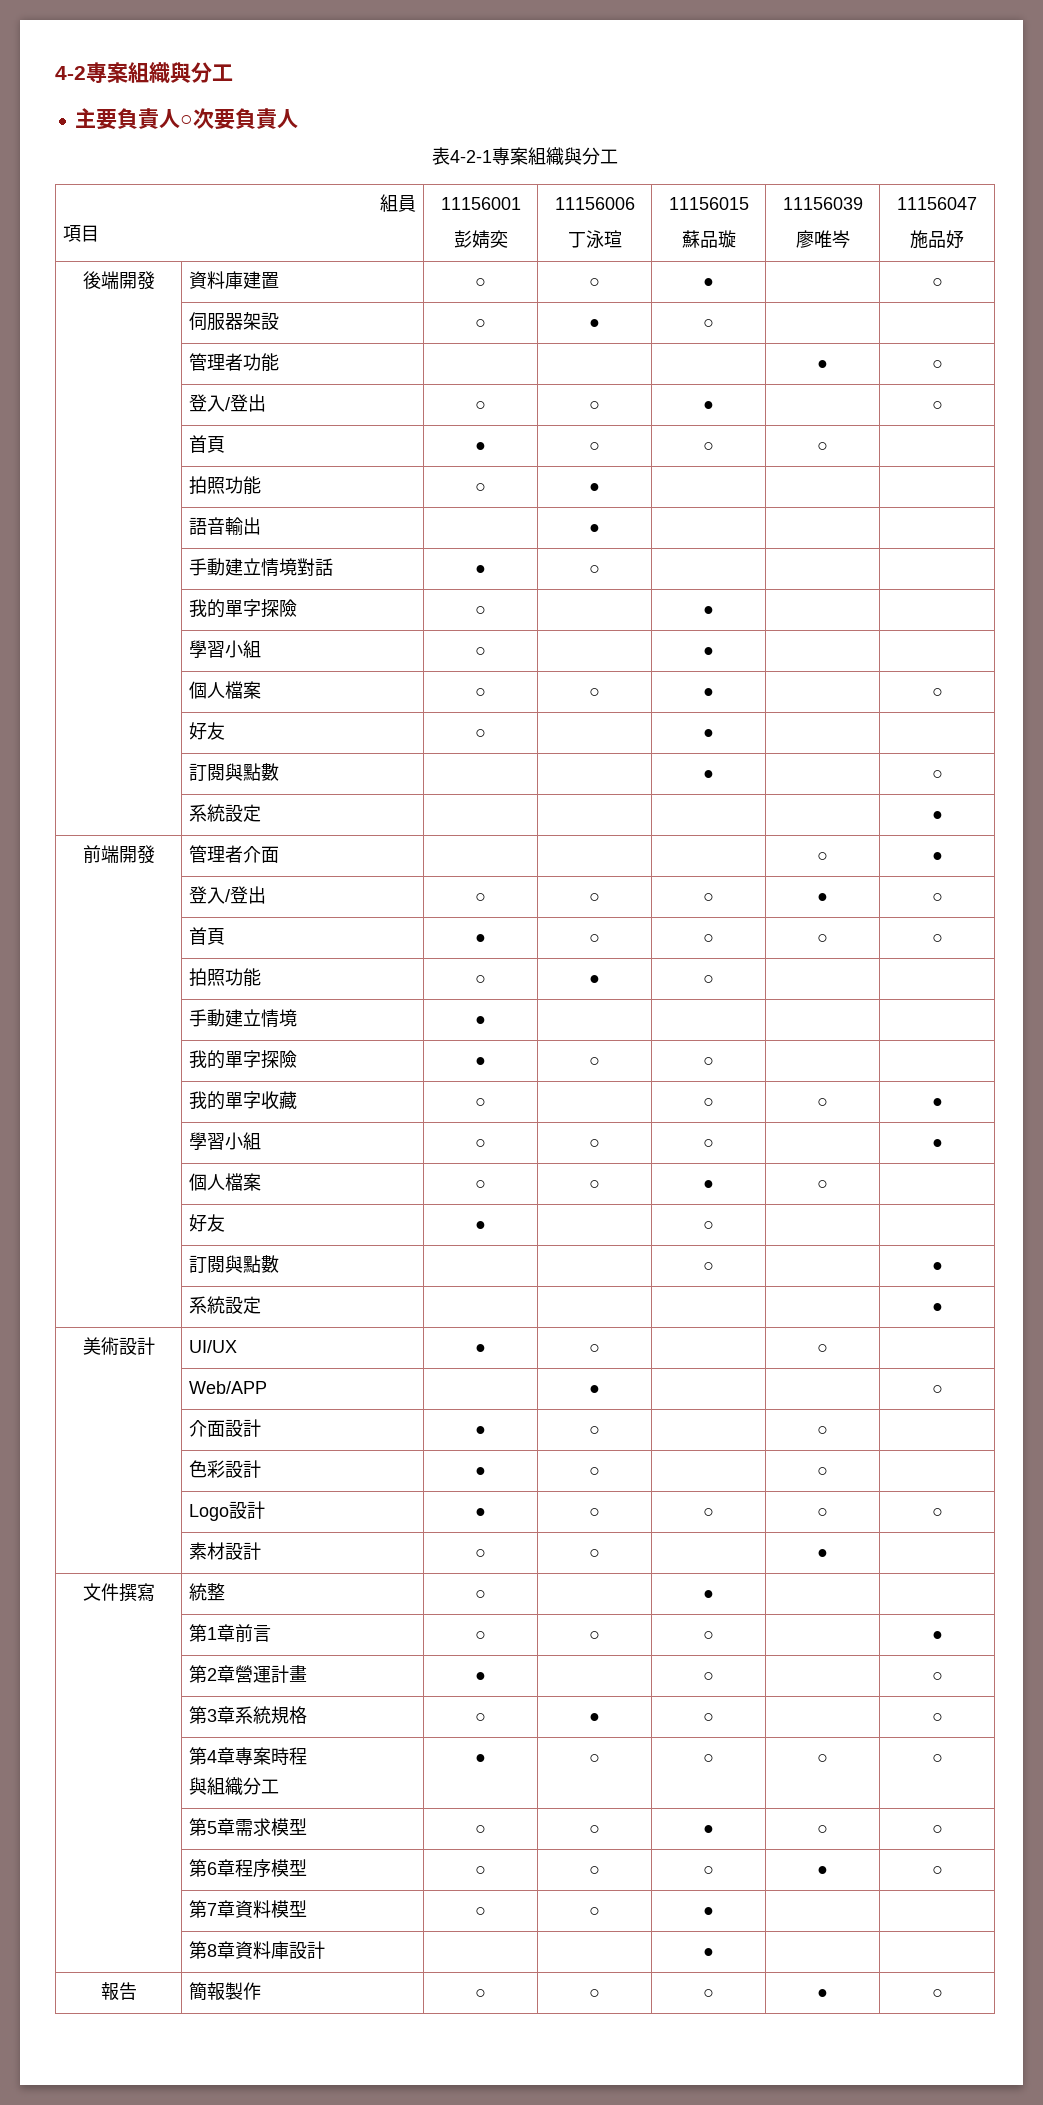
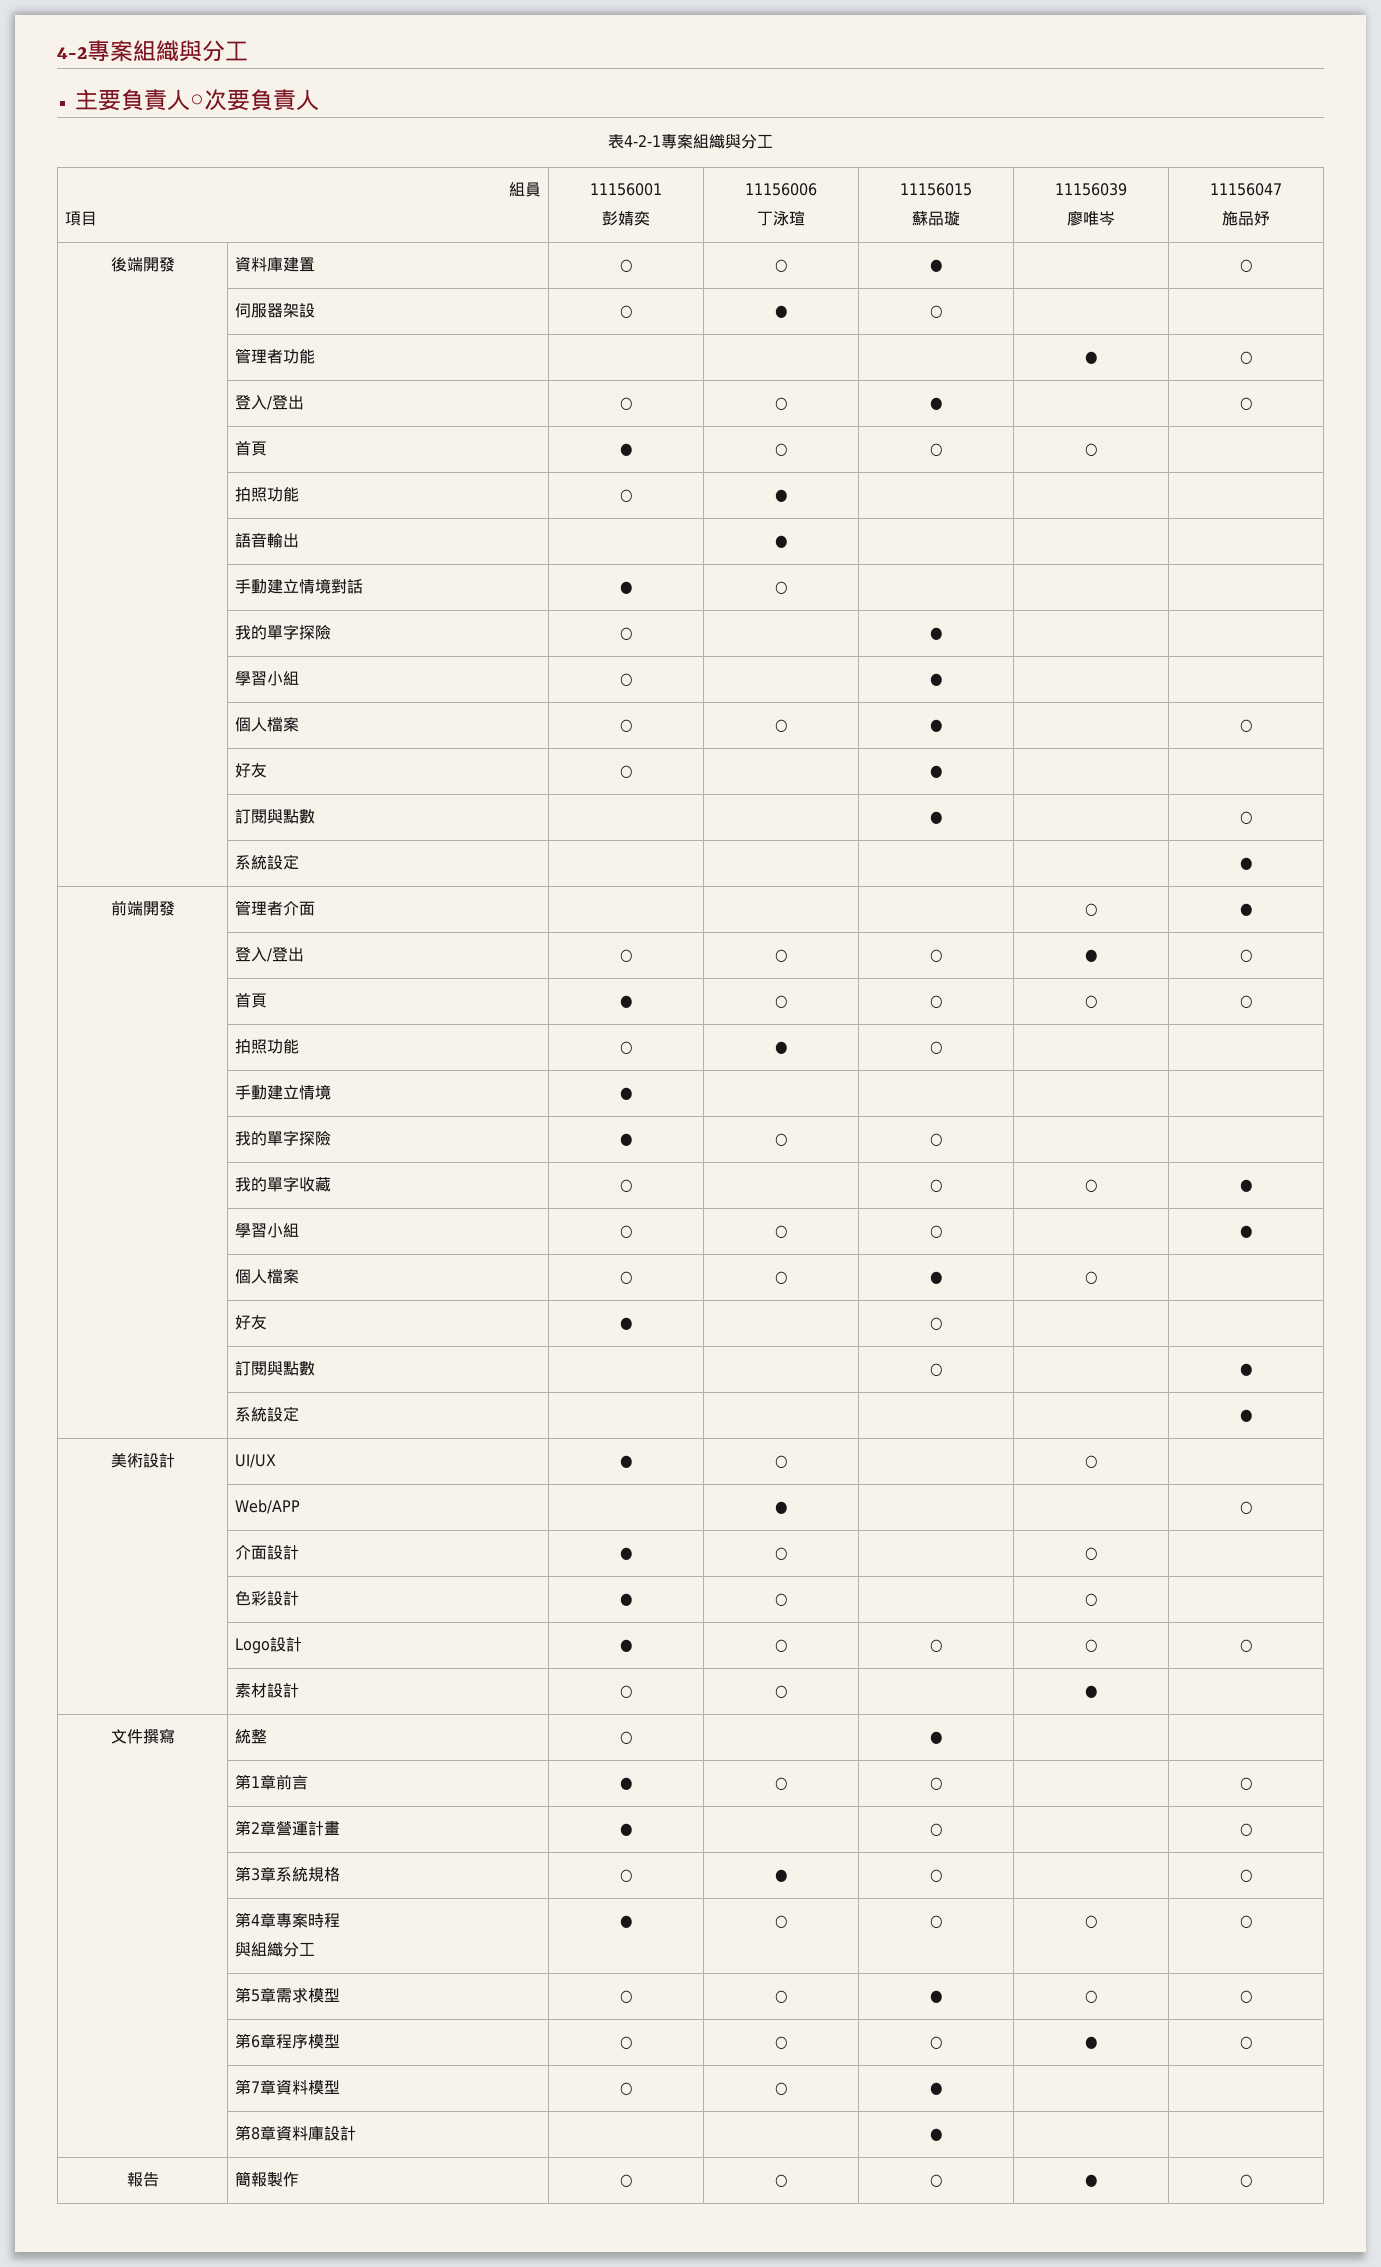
- | 第1章前言 | ○ | ○ | ○ | | ●
+ | 第1章前言 | ● | ○ | ○ | | ○

